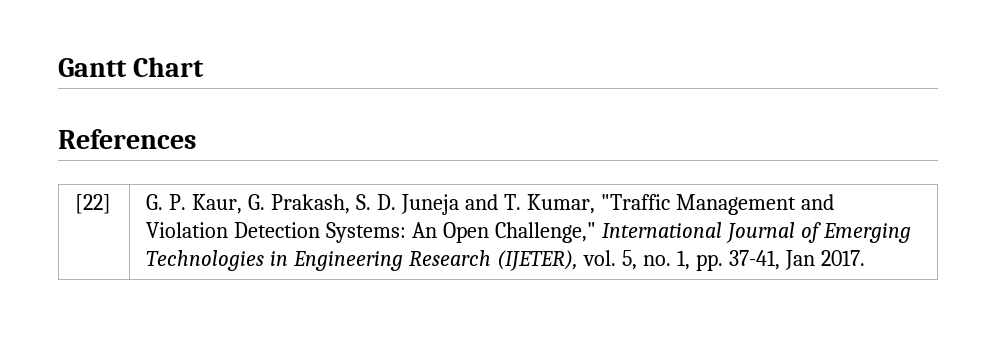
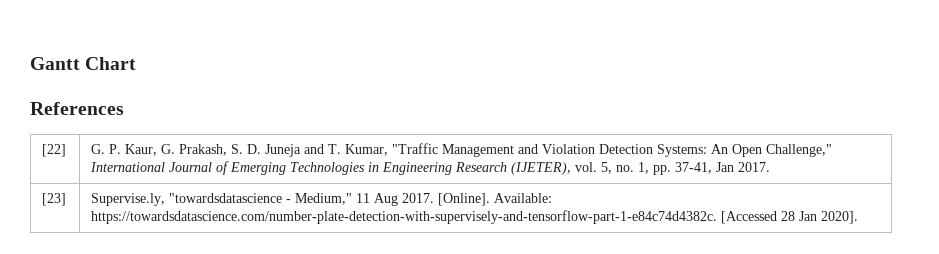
+ [23] | Supervise.ly, "towardsdatascience - Medium," 11 Aug 2017. [Online]. Available: https://towardsdatascience.com/number-plate-detection-with-supervisely-and-tensorflow-part-1-e84c74d4382c. [Accessed 28 Jan 2020].

